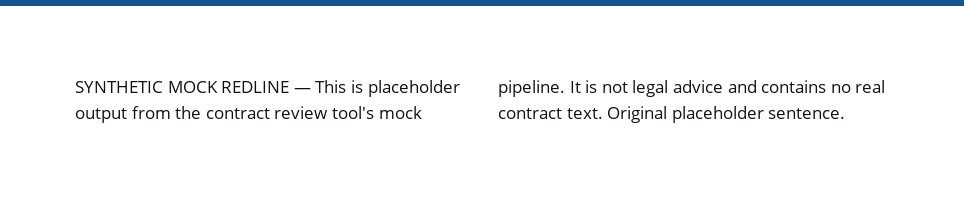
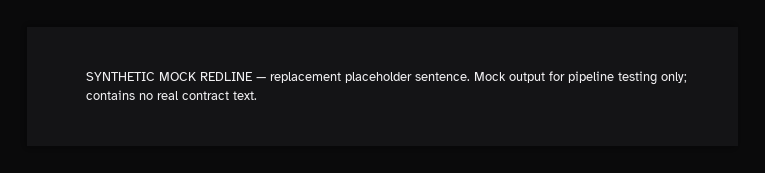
- SYNTHETIC MOCK REDLINE — This is placeholder output from the contract review tool's mock pipeline. It is not legal advice and contains no real contract text. Original placeholder sentence.
+ SYNTHETIC MOCK REDLINE — replacement placeholder sentence. Mock output for pipeline testing only; contains no real contract text.

